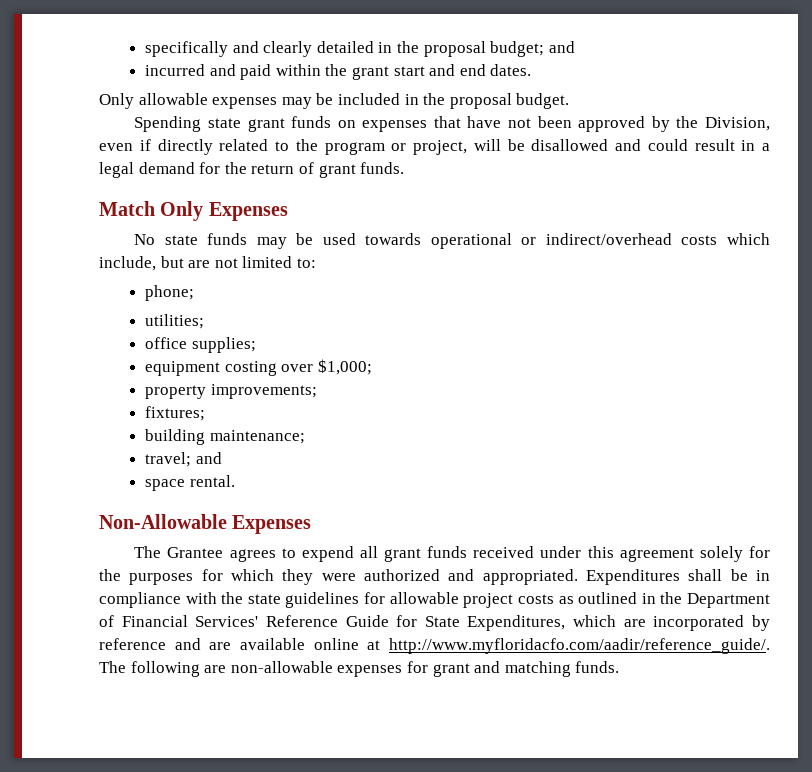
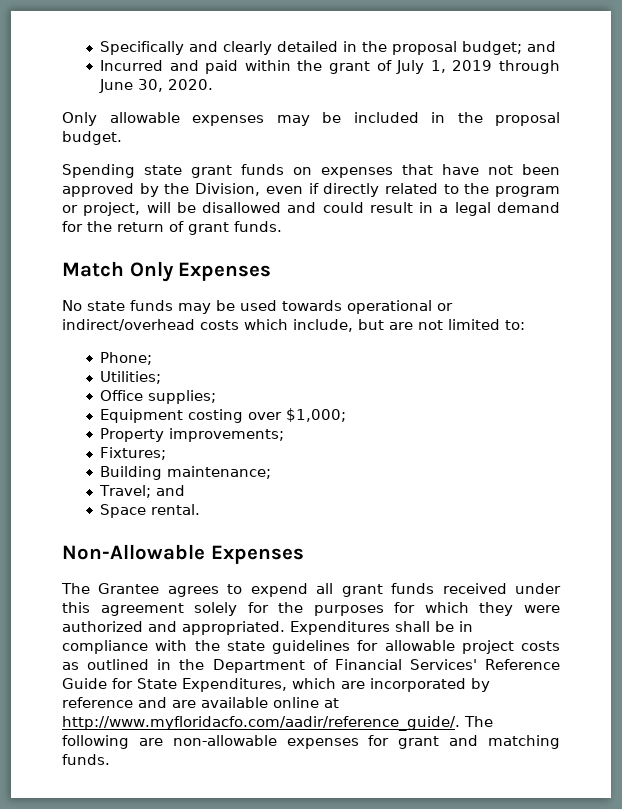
- specifically and clearly detailed in the proposal budget; and
+ Specifically and clearly detailed in the proposal budget; and
- incurred and paid within the grant start and end dates.
+ Incurred and paid within the grant of July 1, 2019 through June 30, 2020.
- phone;
- utilities;
- office supplies;
+ Phone;
+ Utilities;
+ Office supplies;
- equipment costing over $1,000;
+ Equipment costing over $1,000;
- property improvements;
+ Property improvements;
- fixtures;
- building maintenance;
+ Fixtures;
+ Building maintenance;
- travel; and
- space rental.
+ Travel; and
+ Space rental.

